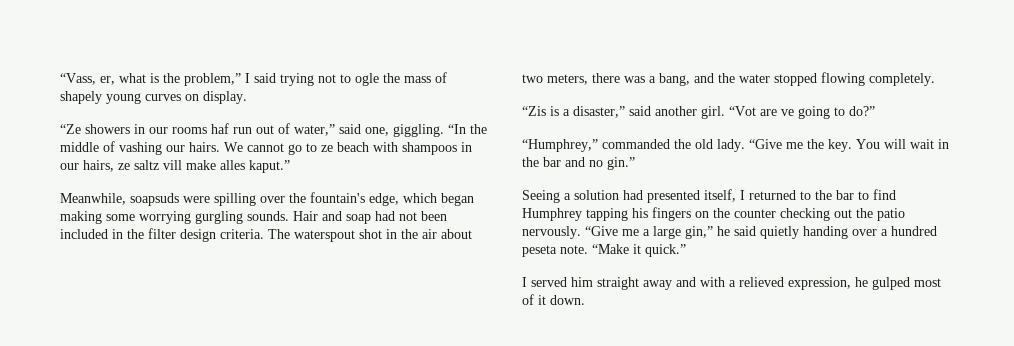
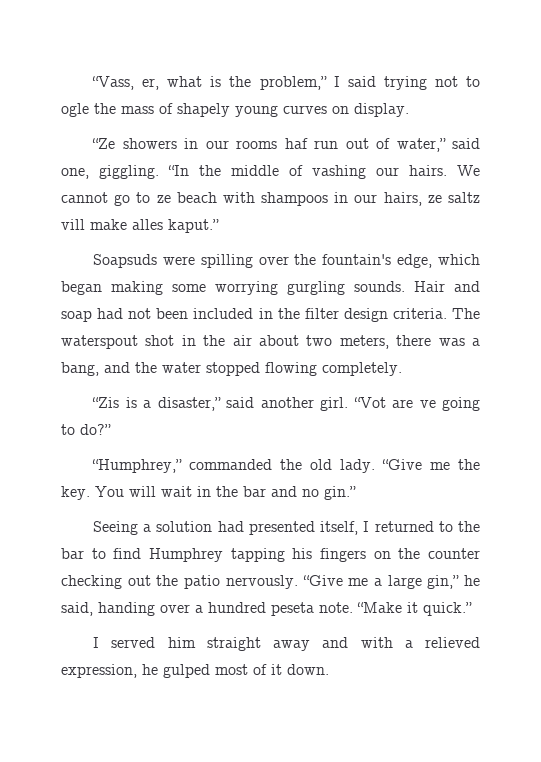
- Meanwhile, soapsuds were spilling over the fountain's edge, which began making some worrying gurgling sounds.
+ Soapsuds were spilling over the fountain's edge, which began making some worrying gurgling sounds.
- “Give me a large gin,” he said quietly handing over a hundred peseta note.
+ “Give me a large gin,” he said, handing over a hundred peseta note.

